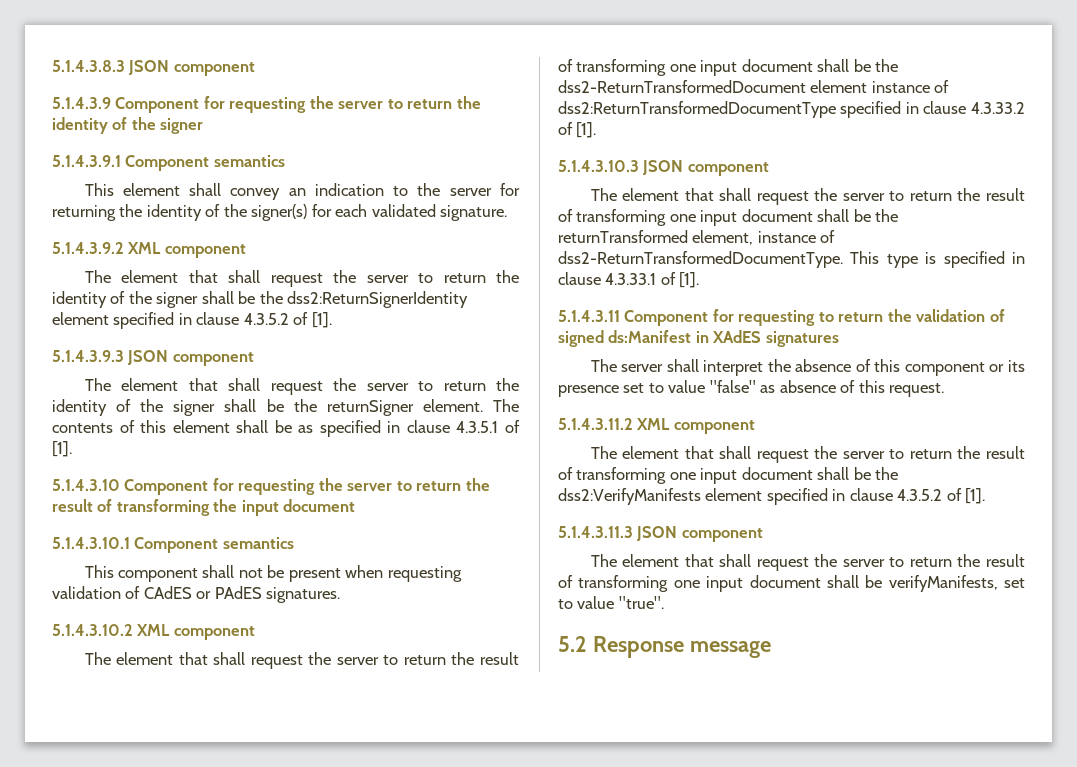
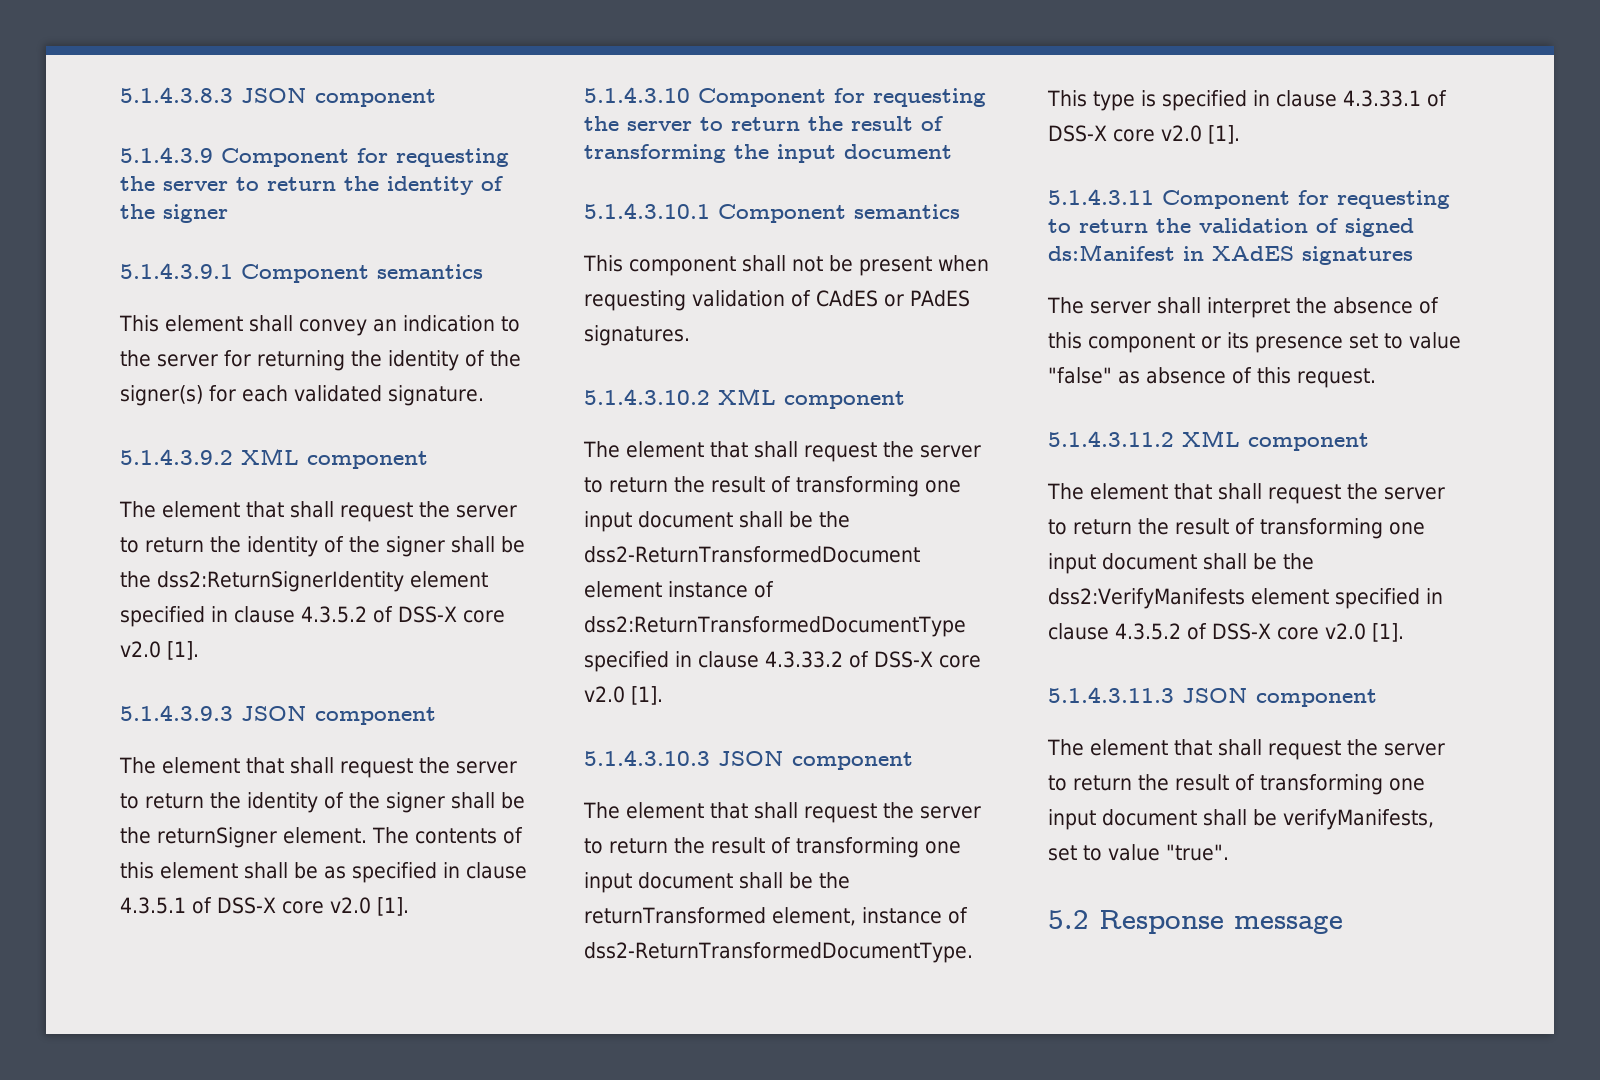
- The element that shall request the server to return the identity of the signer shall be the dss2:ReturnSignerIdentity element specified in clause 4.3.5.2 of [1].
+ The element that shall request the server to return the identity of the signer shall be the dss2:ReturnSignerIdentity element specified in clause 4.3.5.2 of DSS-X core v2.0 [1].
- The contents of this element shall be as specified in clause 4.3.5.1 of [1].
+ The contents of this element shall be as specified in clause 4.3.5.1 of DSS-X core v2.0 [1].
- The element that shall request the server to return the result of transforming one input document shall be the dss2-ReturnTransformedDocument element instance of dss2:ReturnTransformedDocumentType specified in clause 4.3.33.2 of [1].
+ The element that shall request the server to return the result of transforming one input document shall be the dss2-ReturnTransformedDocument element instance of dss2:ReturnTransformedDocumentType specified in clause 4.3.33.2 of DSS-X core v2.0 [1].
- This type is specified in clause 4.3.33.1 of [1].
+ This type is specified in clause 4.3.33.1 of DSS-X core v2.0 [1].
- The element that shall request the server to return the result of transforming one input document shall be the dss2:VerifyManifests element specified in clause 4.3.5.2 of [1].
+ The element that shall request the server to return the result of transforming one input document shall be the dss2:VerifyManifests element specified in clause 4.3.5.2 of DSS-X core v2.0 [1].

